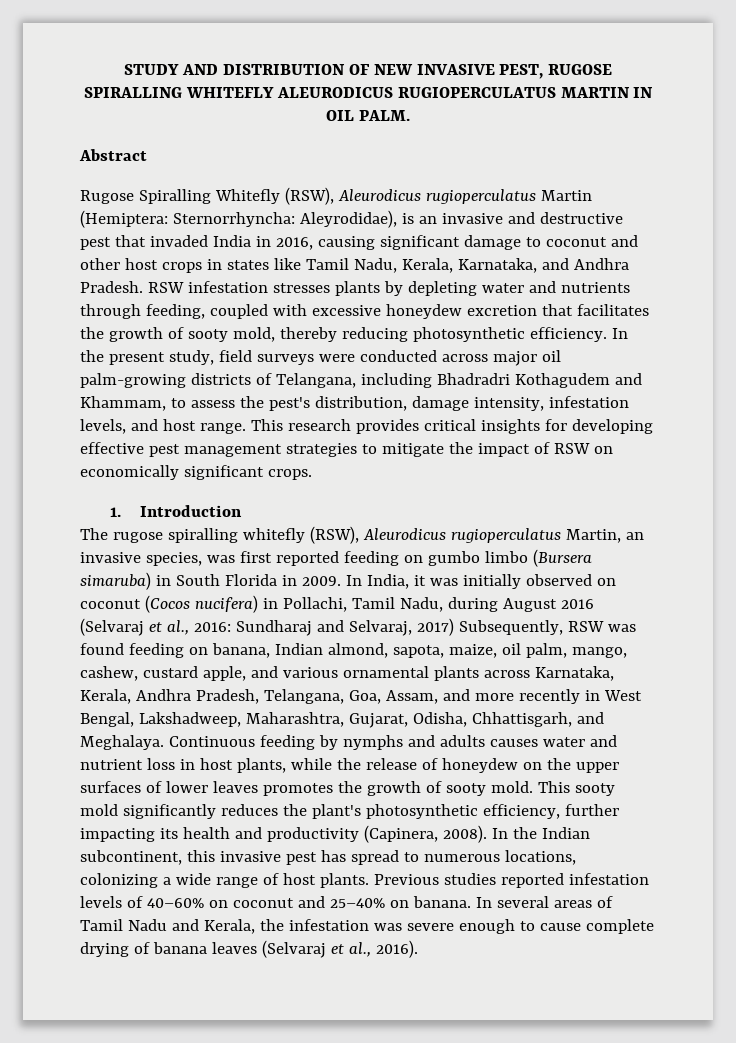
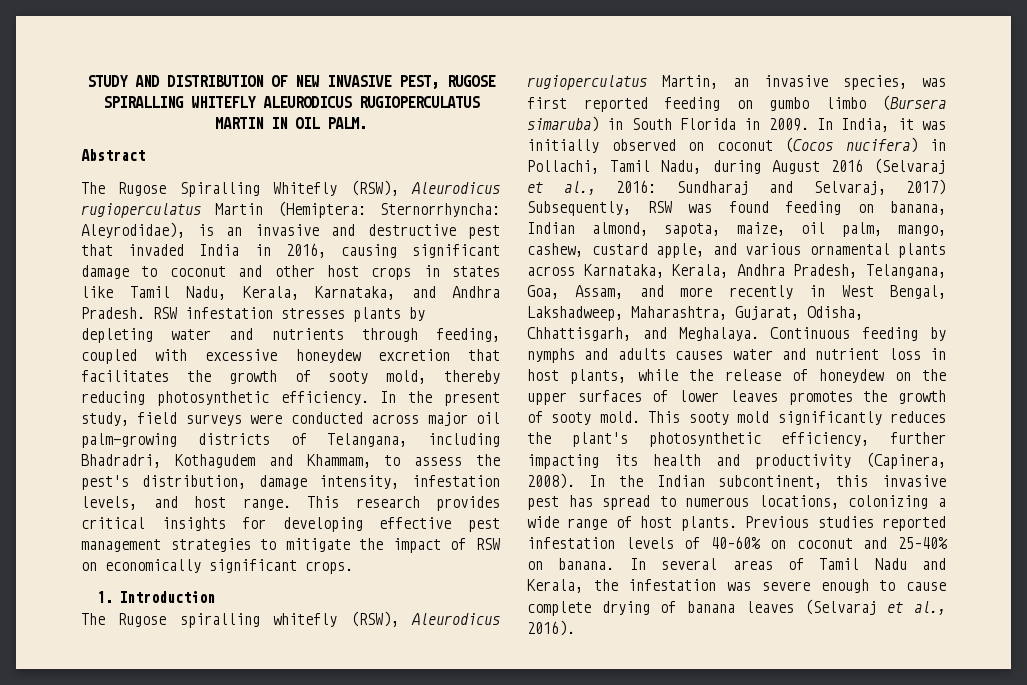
- Rugose Spiralling Whitefly (RSW), Aleurodicus rugioperculatus Martin (Hemiptera: Sternorrhyncha: Aleyrodidae), is an invasive and destructive pest that invaded India in 2016, causing significant damage to coconut and other host crops in states like Tamil Nadu, Kerala, Karnataka, and Andhra Pradesh.
+ The Rugose Spiralling Whitefly (RSW), Aleurodicus rugioperculatus Martin (Hemiptera: Sternorrhyncha: Aleyrodidae), is an invasive and destructive pest that invaded India in 2016, causing significant damage to coconut and other host crops in states like Tamil Nadu, Kerala, Karnataka, and Andhra Pradesh.
- In the present study, field surveys were conducted across major oil palm-growing districts of Telangana, including Bhadradri Kothagudem and Khammam, to assess the pest's distribution, damage intensity, infestation levels, and host range.
+ In the present study, field surveys were conducted across major oil palm-growing districts of Telangana, including Bhadradri, Kothagudem and Khammam, to assess the pest's distribution, damage intensity, infestation levels, and host range.
- The rugose spiralling whitefly (RSW), Aleurodicus rugioperculatus Martin, an invasive species, was first reported feeding on gumbo limbo (Bursera simaruba) in South Florida in 2009.
+ The Rugose spiralling whitefly (RSW), Aleurodicus rugioperculatus Martin, an invasive species, was first reported feeding on gumbo limbo (Bursera simaruba) in South Florida in 2009.

